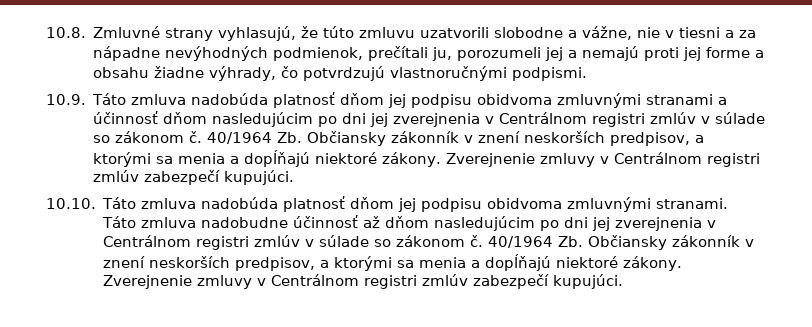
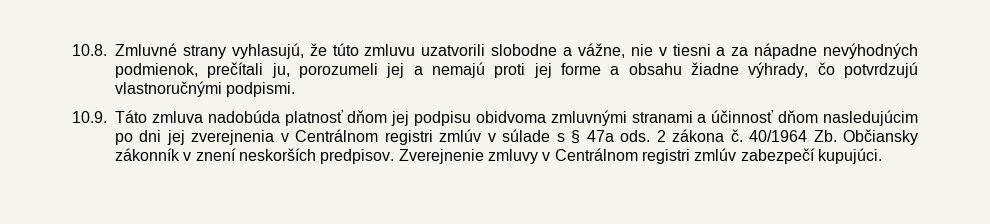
- 10.9. Táto zmluva nadobúda platnosť dňom jej podpisu obidvoma zmluvnými stranami a účinnosť dňom nasledujúcim po dni jej zverejnenia v Centrálnom registri zmlúv v súlade so zákonom č. 40/1964 Zb. Občiansky zákonník v znení neskorších predpisov, a ktorými sa menia a dopĺňajú niektoré zákony. Zverejnenie zmluvy v Centrálnom registri zmlúv zabezpečí kupujúci.
- 10.10. Táto zmluva nadobúda platnosť dňom jej podpisu obidvoma zmluvnými stranami. Táto zmluva nadobudne účinnosť až dňom nasledujúcim po dni jej zverejnenia v Centrálnom registri zmlúv v súlade so zákonom č. 40/1964 Zb. Občiansky zákonník v znení neskorších predpisov, a ktorými sa menia a dopĺňajú niektoré zákony. Zverejnenie zmluvy v Centrálnom registri zmlúv zabezpečí kupujúci.
+ 10.9. Táto zmluva nadobúda platnosť dňom jej podpisu obidvoma zmluvnými stranami a účinnosť dňom nasledujúcim po dni jej zverejnenia v Centrálnom registri zmlúv v súlade s § 47a ods. 2 zákona č. 40/1964 Zb. Občiansky zákonník v znení neskorších predpisov. Zverejnenie zmluvy v Centrálnom registri zmlúv zabezpečí kupujúci.

